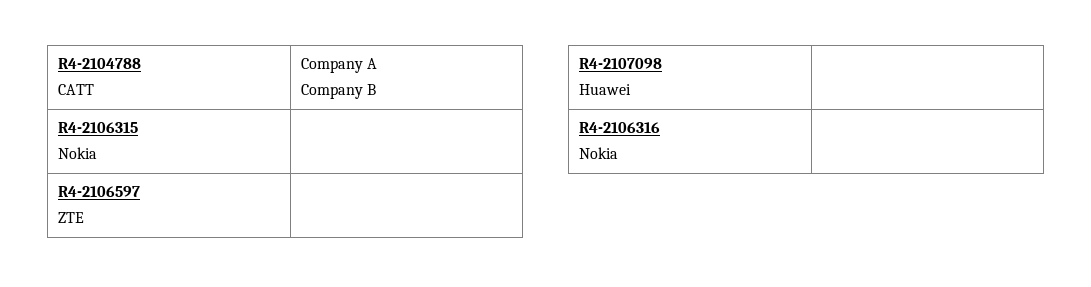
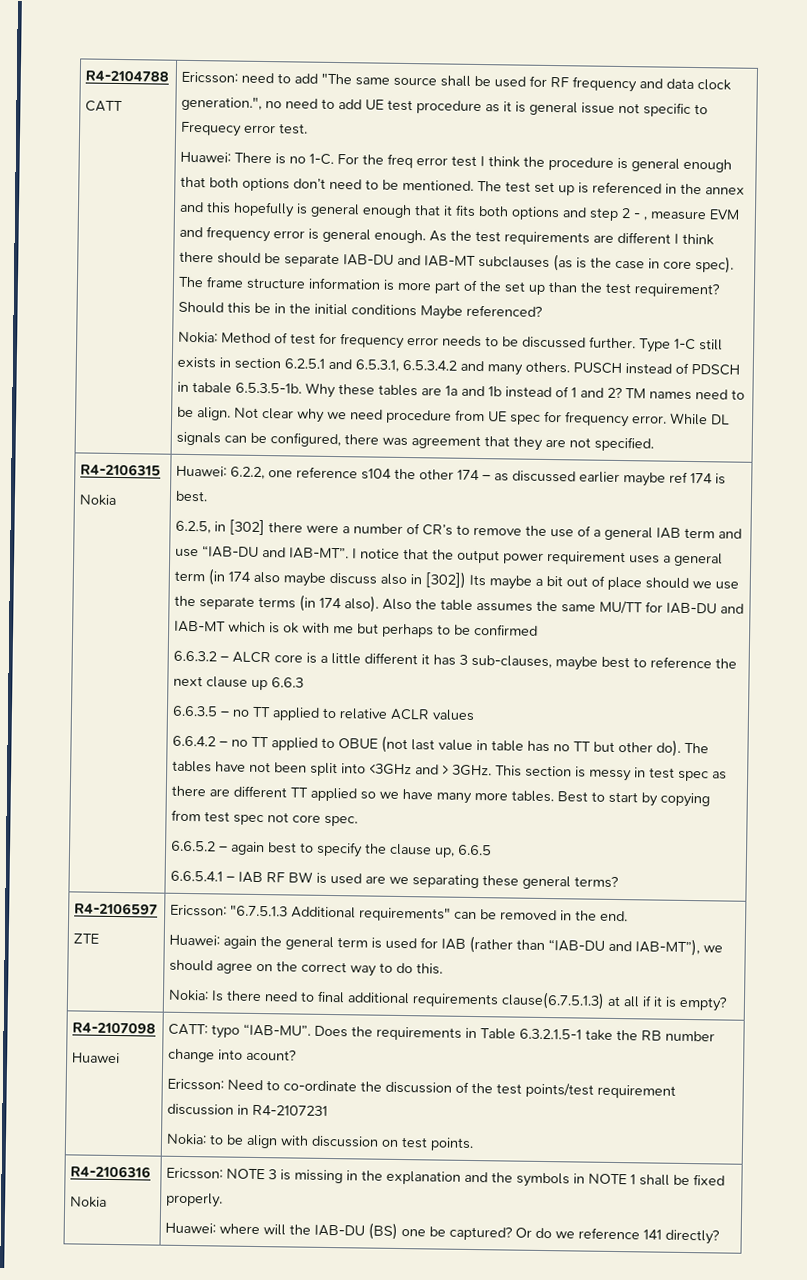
- Company A
- Company B
+ Ericsson: need to add "The same source shall be used for RF frequency and data clock generation.", no need to add UE test procedure as it is general issue not specific to Frequecy error test.
+ Huawei: There is no 1-C. For the freq error test I think the procedure is general enough that both options don’t need to be mentioned. The test set up is referenced in the annex and this hopefully is general enough that it fits both options and step 2 - , measure EVM and frequency error is general enough. As the test requirements are different I think there should be separate IAB-DU and IAB-MT subclauses (as is the case in core spec). The frame structure information is more part of the set up than the test requirement? Should this be in the initial conditions Maybe referenced?
+ Nokia: Method of test for frequency error needs to be discussed further. Type 1-C still exists in section 6.2.5.1 and 6.5.3.1, 6.5.3.4.2 and many others. PUSCH instead of PDSCH in tabale 6.5.3.5-1b. Why these tables are 1a and 1b instead of 1 and 2? TM names need to be align. Not clear why we need procedure from UE spec for frequency error. While DL signals can be configured, there was agreement that they are not specified.
  R4-2106315
- Nokia |
+ Nokia | Huawei: 6.2.2, one reference s104 the other 174 – as discussed earlier maybe ref 174 is best.
+ 6.2.5, in [302] there were a number of CR’s to remove the use of a general IAB term and use “IAB-DU and IAB-MT”. I notice that the output power requirement uses a general term (in 174 also maybe discuss also in [302]) Its maybe a bit out of place should we use the separate terms (in 174 also). Also the table assumes the same MU/TT for IAB-DU and IAB-MT which is ok with me but perhaps to be confirmed
+ 6.6.3.2 – ALCR core is a little different it has 3 sub-clauses, maybe best to reference the next clause up 6.6.3
+ 6.6.3.5 – no TT applied to relative ACLR values
+ 6.6.4.2 – no TT applied to OBUE (not last value in table has no TT but other do). The tables have not been split into <3GHz and > 3GHz. This section is messy in test spec as there are different TT applied so we have many more tables. Best to start by copying from test spec not core spec.
+ 6.6.5.2 – again best to specify the clause up, 6.6.5
+ 6.6.5.4.1 – IAB RF BW is used are we separating these general terms?
  R4-2106597
- ZTE |
+ ZTE | Ericsson: "6.7.5.1.3 Additional requirements" can be removed in the end.
+ Huawei: again the general term is used for IAB (rather than “IAB-DU and IAB-MT”), we should agree on the correct way to do this.
+ Nokia: Is there need to final additional requirements clause(6.7.5.1.3) at all if it is empty?
  R4-2107098
- Huawei |
+ Huawei | CATT: typo “IAB-MU”. Does the requirements in Table 6.3.2.1.5-1 take the RB number change into acount?
+ Ericsson: Need to co-ordinate the discussion of the test points/test requirement discussion in R4-2107231
+ Nokia: to be align with discussion on test points.
  R4-2106316
- Nokia |
+ Nokia | Ericsson: NOTE 3 is missing in the explanation and the symbols in NOTE 1 shall be fixed properly.
+ Huawei: where will the IAB-DU (BS) one be captured? Or do we reference 141 directly?

